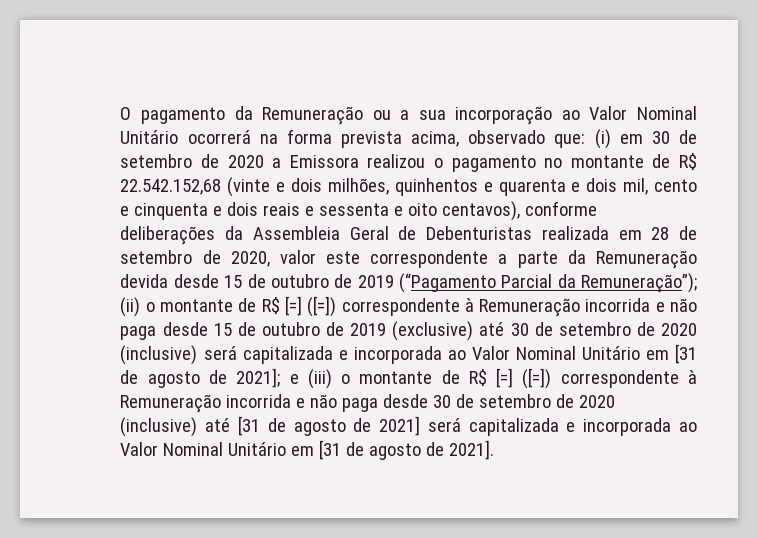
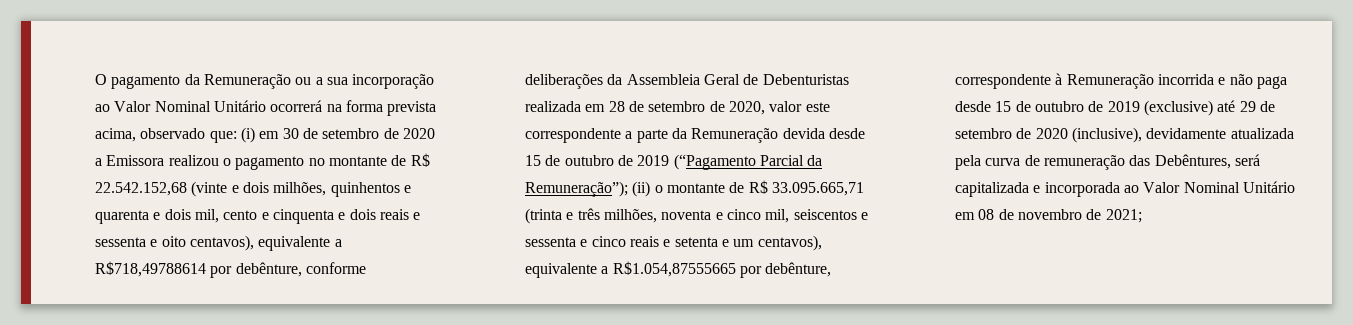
- (i) em 30 de setembro de 2020 a Emissora realizou o pagamento no montante de R$ 22.542.152,68 (vinte e dois milhões, quinhentos e quarenta e dois mil, cento e cinquenta e dois reais e sessenta e oito centavos), conforme deliberações da Assembleia Geral de Debenturistas realizada em 28 de setembro de 2020, valor este correspondente a parte da Remuneração devida desde 15 de outubro de 2019 (“Pagamento Parcial da Remuneração”);
+ (i) em 30 de setembro de 2020 a Emissora realizou o pagamento no montante de R$ 22.542.152,68 (vinte e dois milhões, quinhentos e quarenta e dois mil, cento e cinquenta e dois reais e sessenta e oito centavos), equivalente a R$718,49788614 por debênture, conforme deliberações da Assembleia Geral de Debenturistas realizada em 28 de setembro de 2020, valor este correspondente a parte da Remuneração devida desde 15 de outubro de 2019 (“Pagamento Parcial da Remuneração”);
- (ii) o montante de R$ [=] ([=]) correspondente à Remuneração incorrida e não paga desde 15 de outubro de 2019 (exclusive) até 30 de setembro de 2020 (inclusive) será capitalizada e incorporada ao Valor Nominal Unitário em [31 de agosto de 2021]; e (iii) o montante de R$ [=] ([=]) correspondente à Remuneração incorrida e não paga desde 30 de setembro de 2020 (inclusive) até [31 de agosto de 2021] será capitalizada e incorporada ao Valor Nominal Unitário em [31 de agosto de 2021].
+ (ii) o montante de R$ 33.095.665,71 (trinta e três milhões, noventa e cinco mil, seiscentos e sessenta e cinco reais e setenta e um centavos), equivalente a R$1.054,87555665 por debênture, correspondente à Remuneração incorrida e não paga desde 15 de outubro de 2019 (exclusive) até 29 de setembro de 2020 (inclusive), devidamente atualizada pela curva de remuneração das Debêntures, será capitalizada e incorporada ao Valor Nominal Unitário em 08 de novembro de 2021;

